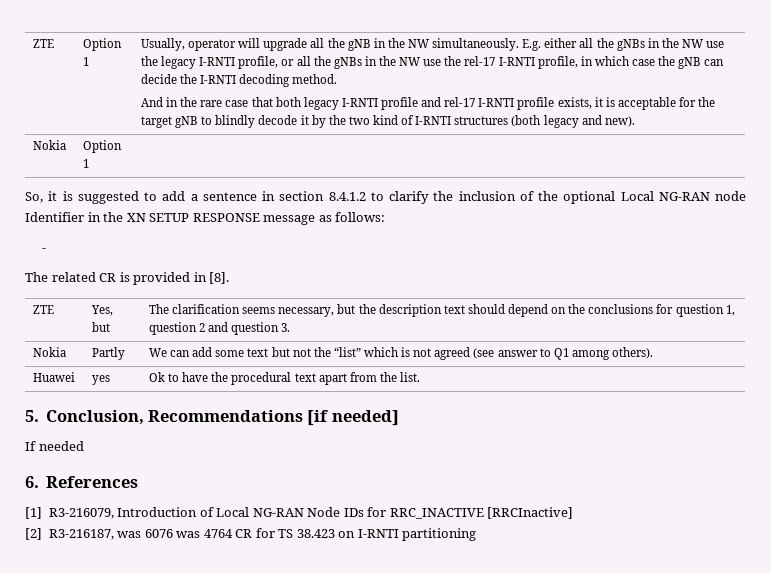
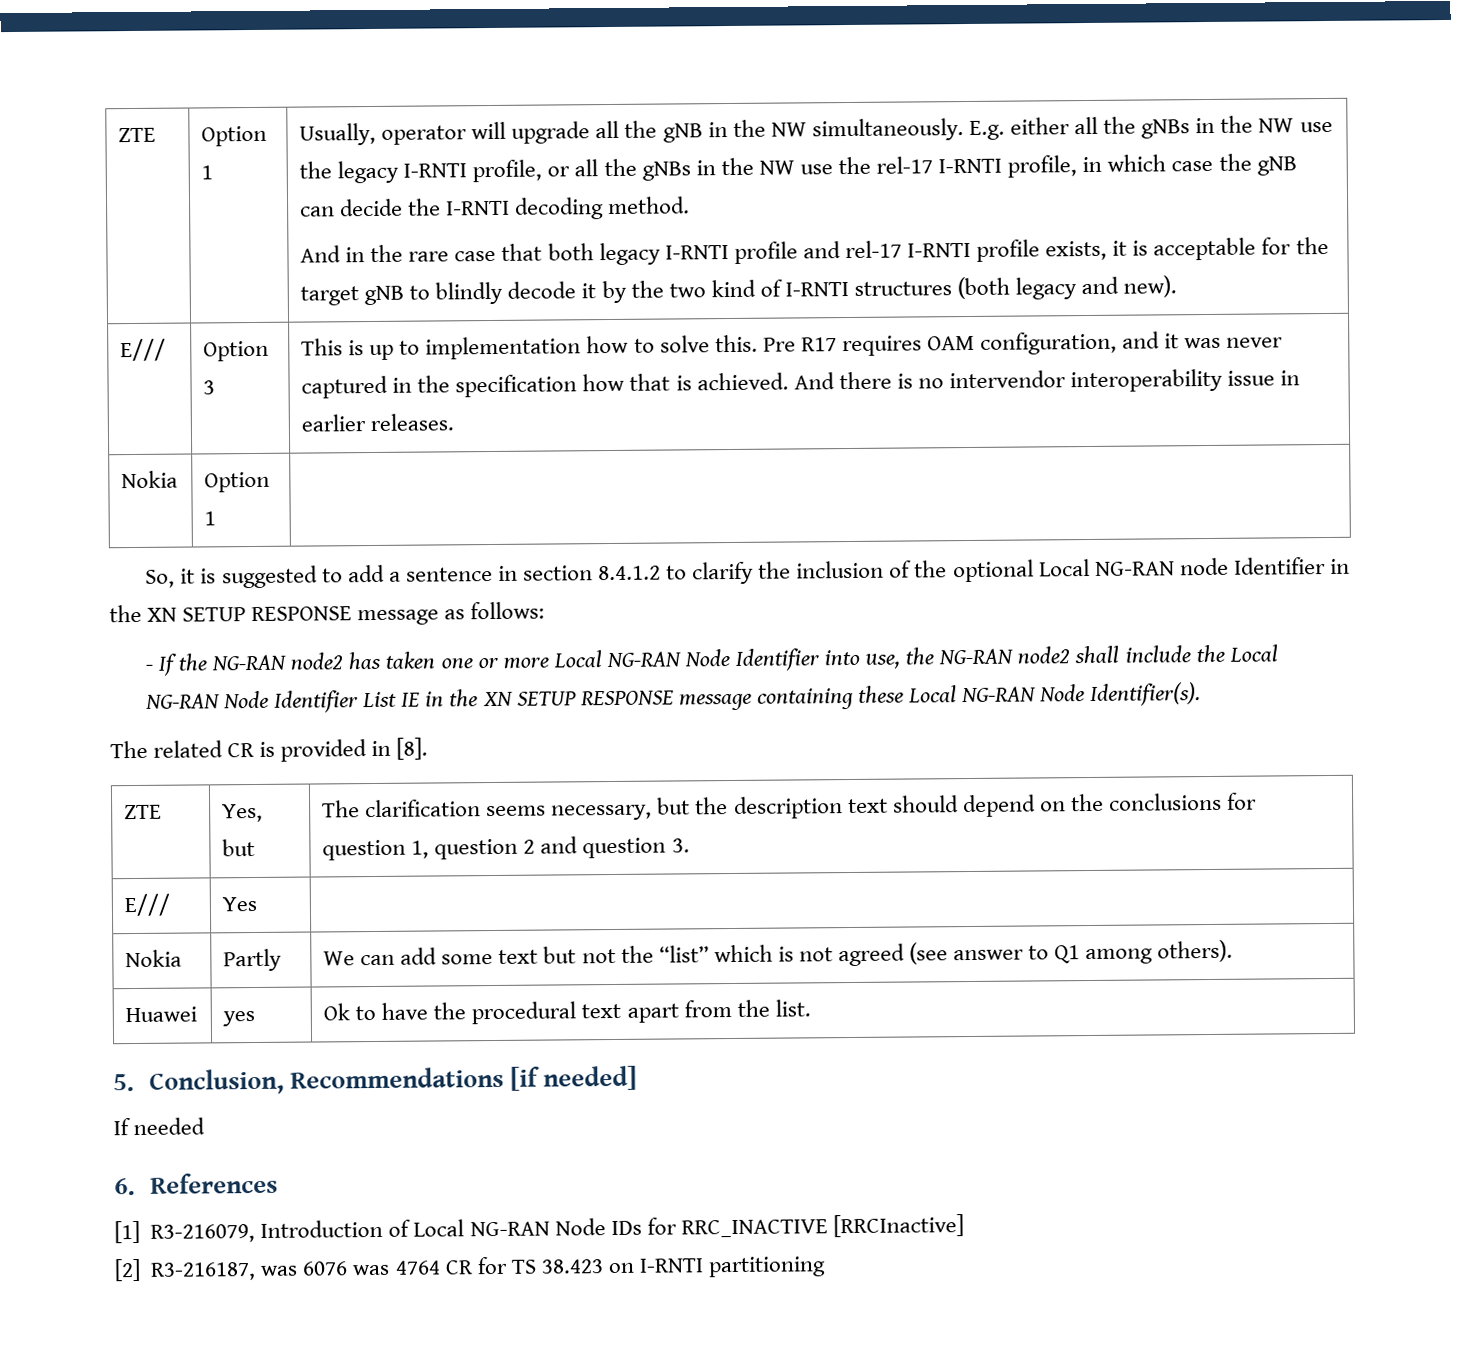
+ E/// | Option 3 | This is up to implementation how to solve this. Pre R17 requires OAM configuration, and it was never captured in the specification how that is achieved. And there is no intervendor interoperability issue in earlier releases.
- -
+ - If the NG-RAN node2 has taken one or more Local NG-RAN Node Identifier into use, the NG-RAN node2 shall include the Local NG-RAN Node Identifier List IE in the XN SETUP RESPONSE message containing these Local NG-RAN Node Identifier(s).
+ E/// | Yes |

